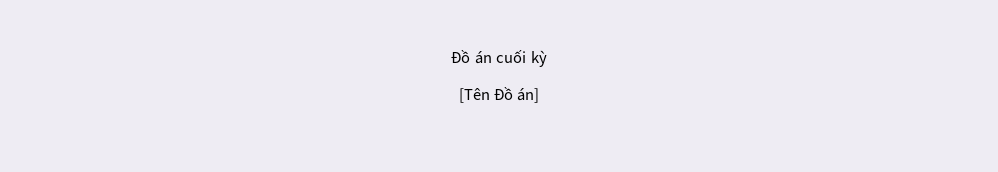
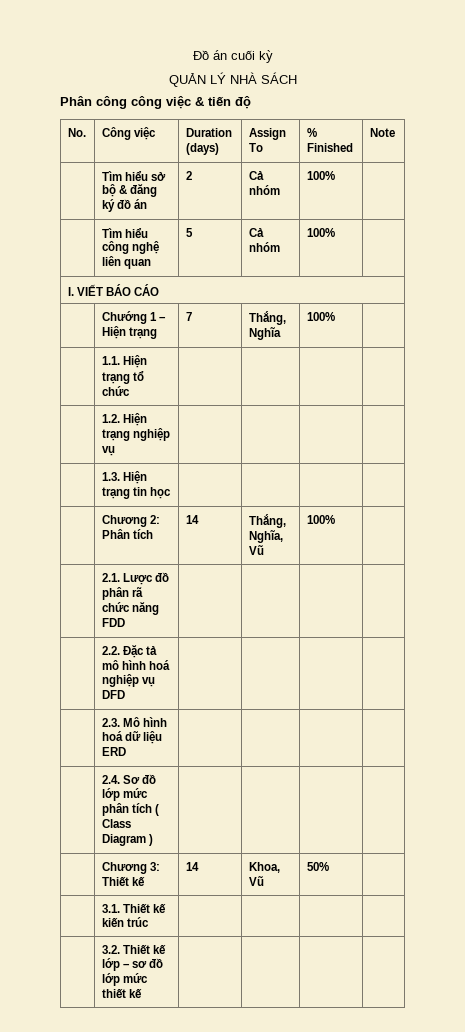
- [Tên Đồ án]
+ QUẢN LÝ NHÀ SÁCH
+ Phân công công việc & tiến độ
+ No. | Công việc | Duration (days) | Assign To | % Finished | Note
+ | Tìm hiểu sở bộ & đăng ký đồ án | 2 | Cả nhóm | 100% |
+ | Tìm hiểu công nghệ liên quan | 5 | Cả nhóm | 100% |
+ I. VIẾT BÁO CÁO
+ | Chướng 1 – Hiện trạng | 7 | Thắng, Nghĩa | 100% |
+ | 1.1. Hiện trạng tổ chức | | | |
+ | 1.2. Hiện trạng nghiệp vụ | | | |
+ | 1.3. Hiện trạng tin học | | | |
+ | Chương 2: Phân tích | 14 | Thắng, Nghĩa, Vũ | 100% |
+ | 2.1. Lược đồ phân rã chức năng FDD | | | |
+ | 2.2. Đặc tả mô hình hoá nghiệp vụ DFD | | | |
+ | 2.3. Mô hình hoá dữ liệu ERD | | | |
+ | 2.4. Sơ đồ lớp mức phân tích ( Class Diagram ) | | | |
+ | Chương 3: Thiết kế | 14 | Khoa, Vũ | 50% |
+ | 3.1. Thiết kế kiến trúc | | | |
+ | 3.2. Thiết kế lớp – sơ đồ lớp mức thiết kế | | | |

